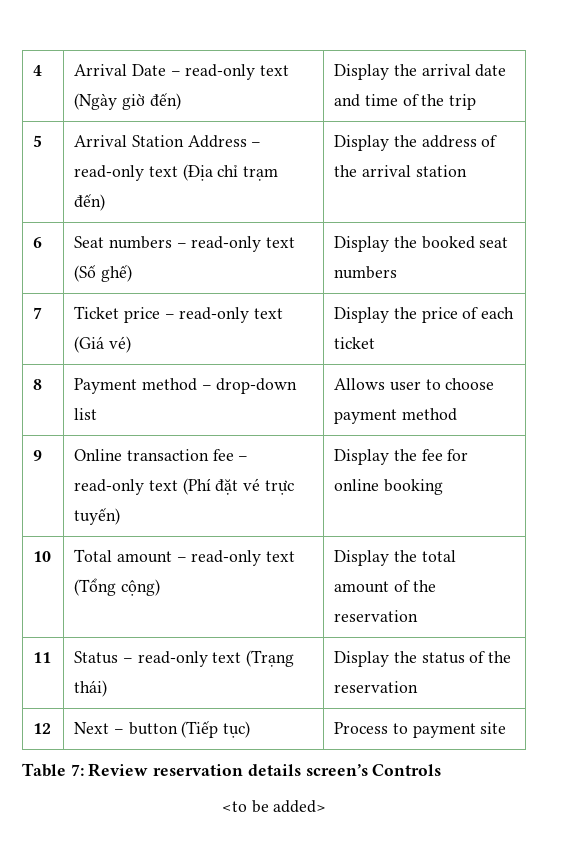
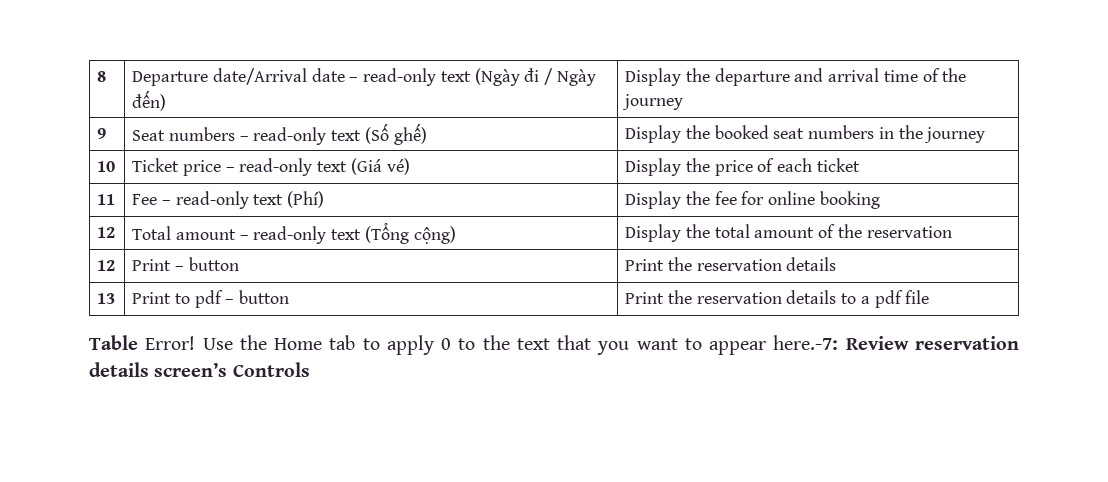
- 4 | Arrival Date – read-only text (Ngày giờ đến) | Display the arrival date and time of the trip
- 5 | Arrival Station Address – read-only text (Địa chỉ trạm đến) | Display the address of the arrival station
- 6 | Seat numbers – read-only text (Số ghế) | Display the booked seat numbers
- 7 | Ticket price – read-only text (Giá vé) | Display the price of each ticket
+ 8 | Departure date/Arrival date – read-only text (Ngày đi / Ngày đến) | Display the departure and arrival time of the journey
+ 9 | Seat numbers – read-only text (Số ghế) | Display the booked seat numbers in the journey
+ 10 | Ticket price – read-only text (Giá vé) | Display the price of each ticket
- 8 | Payment method – drop-down list | Allows user to choose payment method
- 9 | Online transaction fee – read-only text (Phí đặt vé trực tuyến) | Display the fee for online booking
+ 11 | Fee – read-only text (Phí) | Display the fee for online booking
- 10 | Total amount – read-only text (Tổng cộng) | Display the total amount of the reservation
+ 12 | Total amount – read-only text (Tổng cộng) | Display the total amount of the reservation
- 11 | Status – read-only text (Trạng thái) | Display the status of the reservation
- 12 | Next – button (Tiếp tục) | Process to payment site
- Table 7: Review reservation details screen’s Controls
+ 12 | Print – button | Print the reservation details
+ 13 | Print to pdf – button | Print the reservation details to a pdf file
+ Table Error! Use the Home tab to apply 0 to the text that you want to appear here.-7: Review reservation details screen’s Controls
- <to be added>

